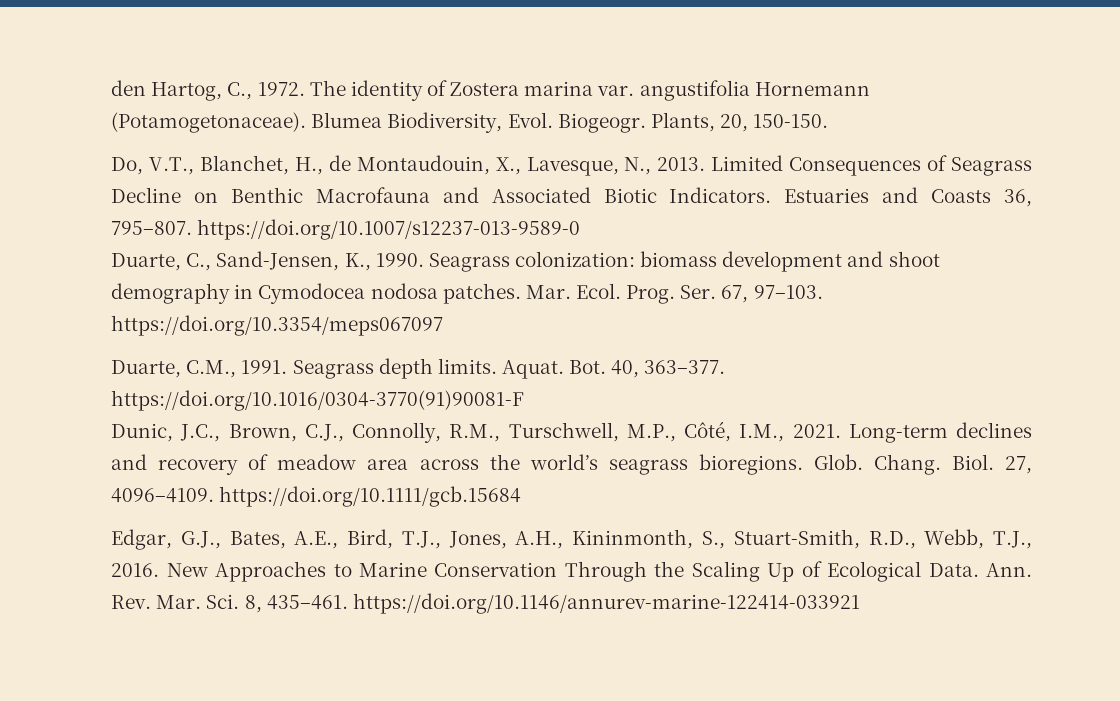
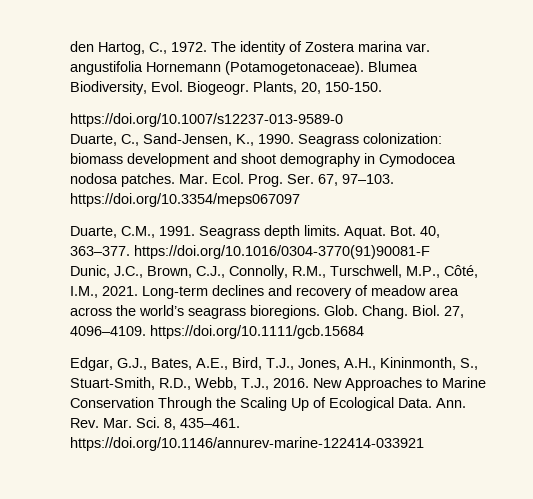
- Do, V.T., Blanchet, H., de Montaudouin, X., Lavesque, N., 2013. Limited Consequences of Seagrass Decline on Benthic Macrofauna and Associated Biotic Indicators. Estuaries and Coasts 36, 795–807. https://doi.org/10.1007/s12237-013-9589-0
+ https://doi.org/10.1007/s12237-013-9589-0

